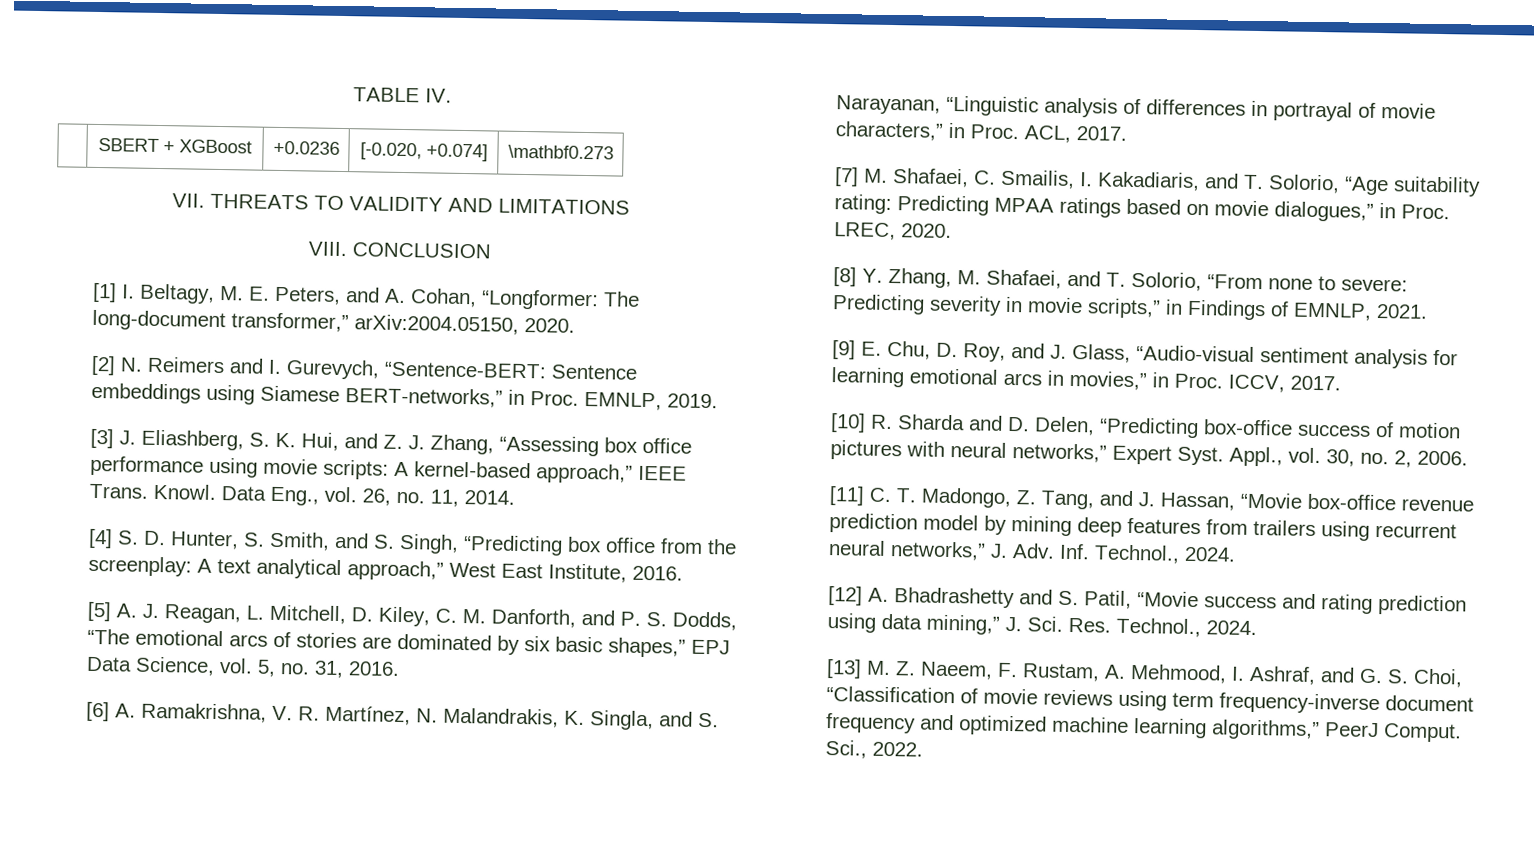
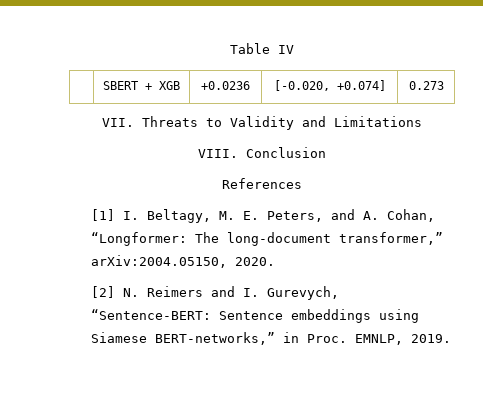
- TABLE IV.
+ Table IV
- | SBERT + XGBoost | +0.0236 | [-0.020, +0.074] | \mathbf0.273
+ | SBERT + XGB | +0.0236 | [-0.020, +0.074] | 0.273
- VII. THREATS TO VALIDITY AND LIMITATIONS
+ VII. Threats to Validity and Limitations
- CONCLUSION
+ Conclusion
+ References
- [3] J. Eliashberg, S. K. Hui, and Z. J. Zhang, “Assessing box office performance using movie scripts: A kernel-based approach,” IEEE Trans. Knowl. Data Eng., vol. 26, no. 11, 2014.
- [4] S. D. Hunter, S. Smith, and S. Singh, “Predicting box office from the screenplay: A text analytical approach,” West East Institute, 2016.
- [5] A. J. Reagan, L. Mitchell, D. Kiley, C. M. Danforth, and P. S. Dodds, “The emotional arcs of stories are dominated by six basic shapes,” EPJ Data Science, vol. 5, no. 31, 2016.
- [6] A. Ramakrishna, V. R. Martínez, N. Malandrakis, K. Singla, and S. Narayanan, “Linguistic analysis of differences in portrayal of movie characters,” in Proc. ACL, 2017.
- [7] M. Shafaei, C. Smailis, I. Kakadiaris, and T. Solorio, “Age suitability rating: Predicting MPAA ratings based on movie dialogues,” in Proc. LREC, 2020.
- [8] Y. Zhang, M. Shafaei, and T. Solorio, “From none to severe: Predicting severity in movie scripts,” in Findings of EMNLP, 2021.
- [9] E. Chu, D. Roy, and J. Glass, “Audio-visual sentiment analysis for learning emotional arcs in movies,” in Proc. ICCV, 2017.
- [10] R. Sharda and D. Delen, “Predicting box-office success of motion pictures with neural networks,” Expert Syst. Appl., vol. 30, no. 2, 2006.
- [11] C. T. Madongo, Z. Tang, and J. Hassan, “Movie box-office revenue prediction model by mining deep features from trailers using recurrent neural networks,” J. Adv. Inf. Technol., 2024.
- [12] A. Bhadrashetty and S. Patil, “Movie success and rating prediction using data mining,” J. Sci. Res. Technol., 2024.
- [13] M. Z. Naeem, F. Rustam, A. Mehmood, I. Ashraf, and G. S. Choi, “Classification of movie reviews using term frequency-inverse document frequency and optimized machine learning algorithms,” PeerJ Comput. Sci., 2022.

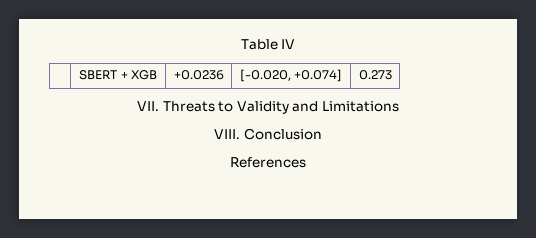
- [1] I. Beltagy, M. E. Peters, and A. Cohan, “Longformer: The long-document transformer,” arXiv:2004.05150, 2020.
- [2] N. Reimers and I. Gurevych, “Sentence-BERT: Sentence embeddings using Siamese BERT-networks,” in Proc. EMNLP, 2019.

